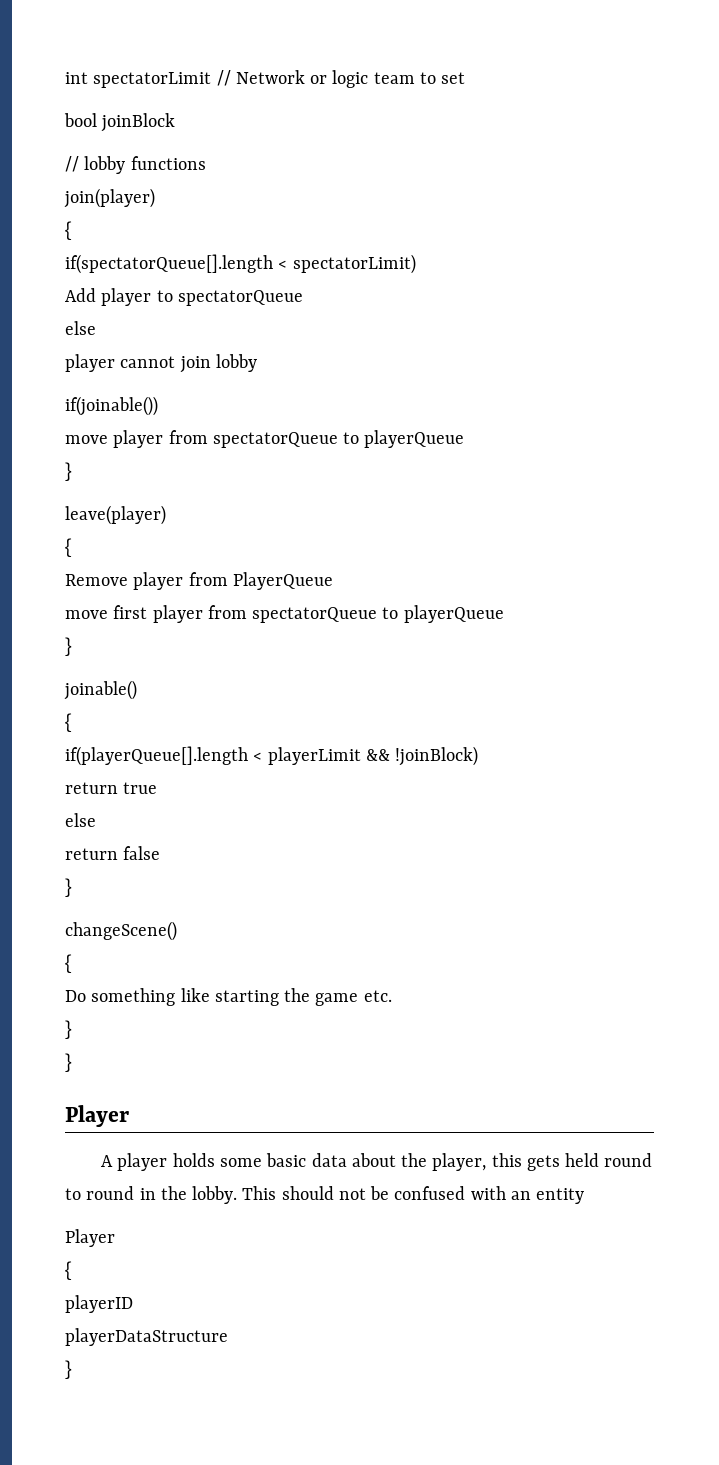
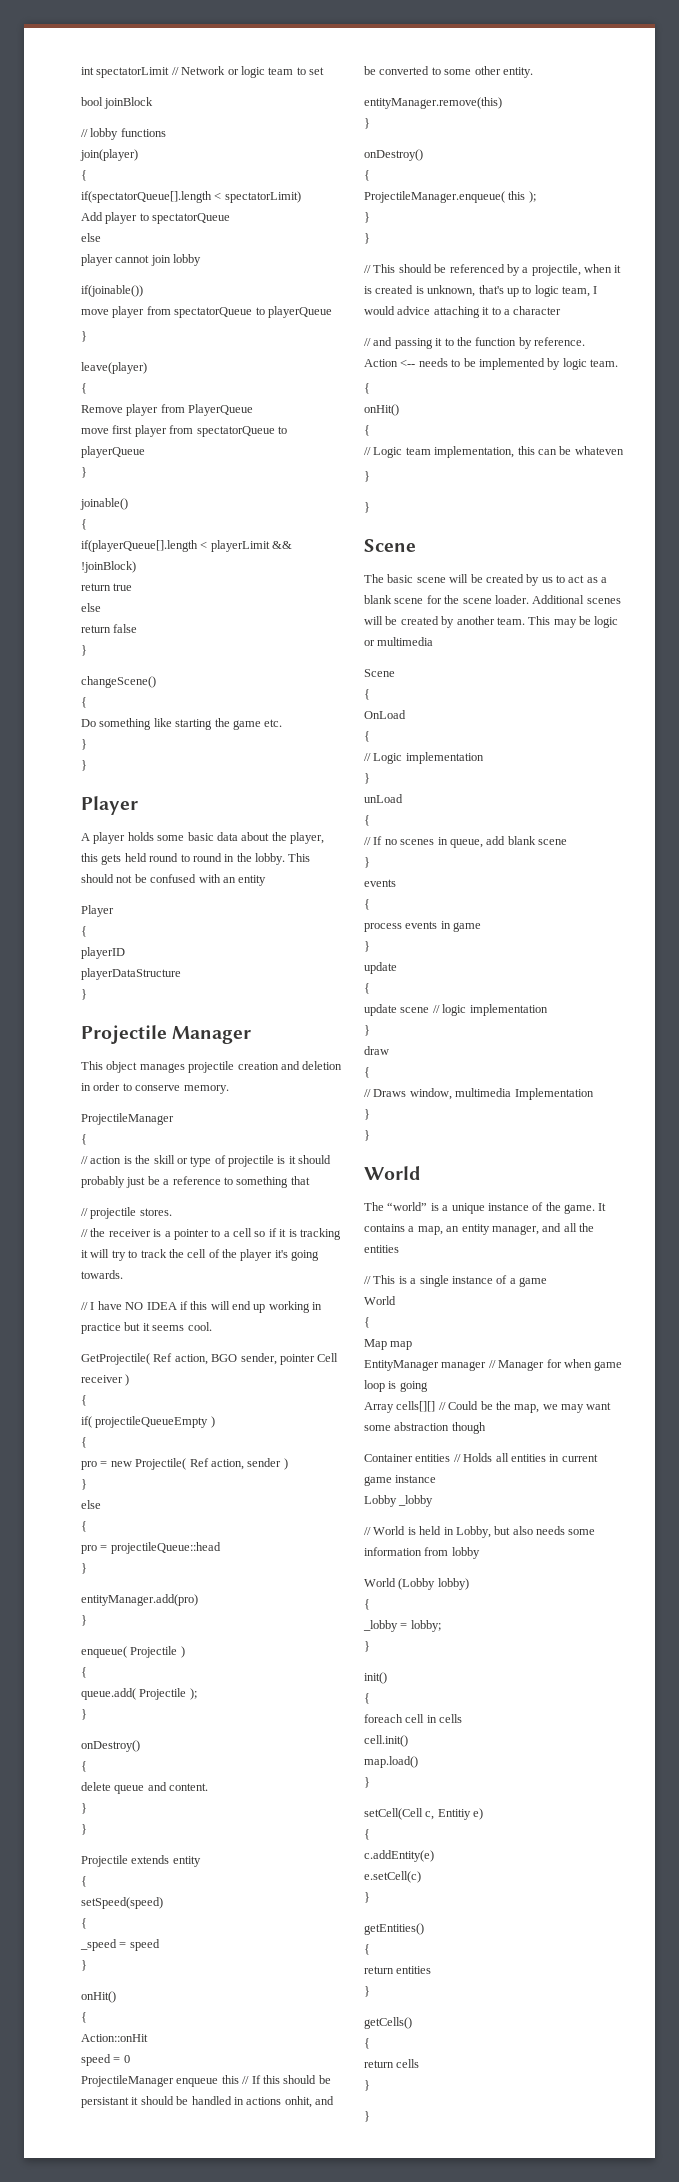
+ Projectile Manager
+ This object manages projectile creation and deletion in order to conserve memory.
+ ProjectileManager
+ {
+ // action is the skill or type of projectile is it should probably just be a reference to something that
+ // projectile stores.
+ // the receiver is a pointer to a cell so if it is tracking it will try to track the cell of the player it's going towards.
+ // I have NO IDEA if this will end up working in practice but it seems cool.
+ GetProjectile( Ref action, BGO sender, pointer Cell receiver )
+ {
+ if( projectileQueueEmpty )
+ {
+ pro = new Projectile( Ref action, sender )
+ }
+ else
+ {
+ pro = projectileQueue::head
+ }
+ entityManager.add(pro)
+ }
+ enqueue( Projectile )
+ {
+ queue.add( Projectile );
+ }
+ onDestroy()
+ {
+ delete queue and content.
+ }
+ }
+ Projectile extends entity
+ {
+ setSpeed(speed)
+ {
+ _speed = speed
+ }
+ onHit()
+ {
+ Action::onHit
+ speed = 0
+ ProjectileManager enqueue this // If this should be persistant it should be handled in actions onhit, and be converted to some other entity.
+ entityManager.remove(this)
+ }
+ onDestroy()
+ {
+ ProjectileManager.enqueue( this );
+ }
+ }
+ // This should be referenced by a projectile, when it is created is unknown, that's up to logic team, I would advice attaching it to a character
+ // and passing it to the function by reference.
+ Action <-- needs to be implemented by logic team.
+ {
+ onHit()
+ {
+ // Logic team implementation, this can be whateven
+ }
+ }
+ Scene
+ The basic scene will be created by us to act as a blank scene for the scene loader. Additional scenes will be created by another team. This may be logic or multimedia
+ Scene
+ {
+ OnLoad
+ {
+ // Logic implementation
+ }
+ unLoad
+ {
+ // If no scenes in queue, add blank scene
+ }
+ events
+ {
+ process events in game
+ }
+ update
+ {
+ update scene // logic implementation
+ }
+ draw
+ {
+ // Draws window, multimedia Implementation
+ }
+ }
+ World
+ The “world” is a unique instance of the game. It contains a map, an entity manager, and all the entities
+ // This is a single instance of a game
+ World
+ {
+ Map map
+ EntityManager manager // Manager for when game loop is going
+ Array cells[][] // Could be the map, we may want some abstraction though
+ Container entities // Holds all entities in current game instance
+ Lobby _lobby
+ // World is held in Lobby, but also needs some information from lobby
+ World (Lobby lobby)
+ {
+ _lobby = lobby;
+ }
+ init()
+ {
+ foreach cell in cells
+ cell.init()
+ map.load()
+ }
+ setCell(Cell c, Entitiy e)
+ {
+ c.addEntity(e)
+ e.setCell(c)
+ }
+ getEntities()
+ {
+ return entities
+ }
+ getCells()
+ {
+ return cells
+ }
+ }

